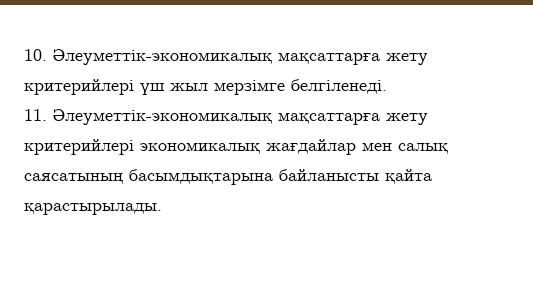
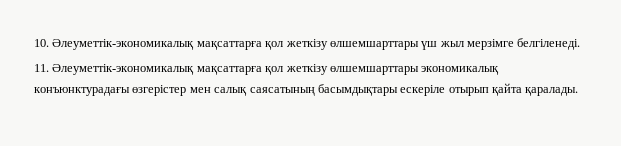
- 10. Әлеуметтік-экономикалық мақсаттарға жету критерийлері үш жыл мерзімге белгіленеді.
+ 10. Әлеуметтік-экономикалық мақсаттарға қол жеткізу өлшемшарттары үш жыл мерзімге белгіленеді.
- 11. Әлеуметтік-экономикалық мақсаттарға жету критерийлері экономикалық жағдайлар мен салық саясатының басымдықтарына байланысты қайта қарастырылады.
+ 11. Әлеуметтік-экономикалық мақсаттарға қол жеткізу өлшемшарттары экономикалық конъюнктурадағы өзгерістер мен салық саясатының басымдықтары ескеріле отырып қайта қаралады.

